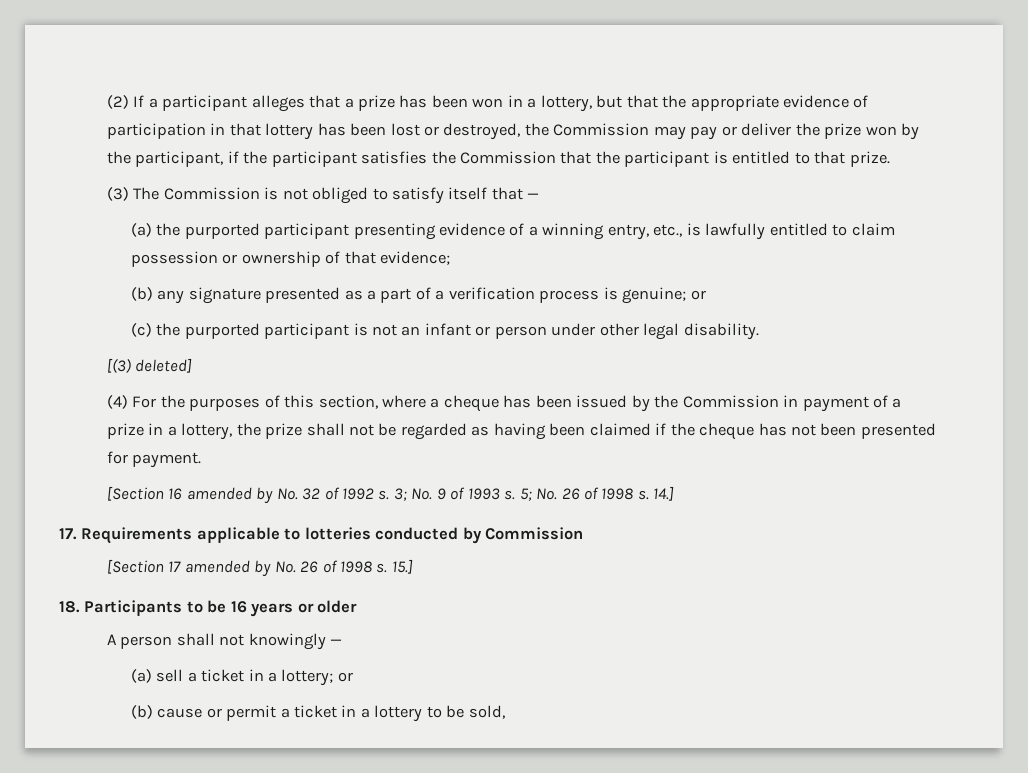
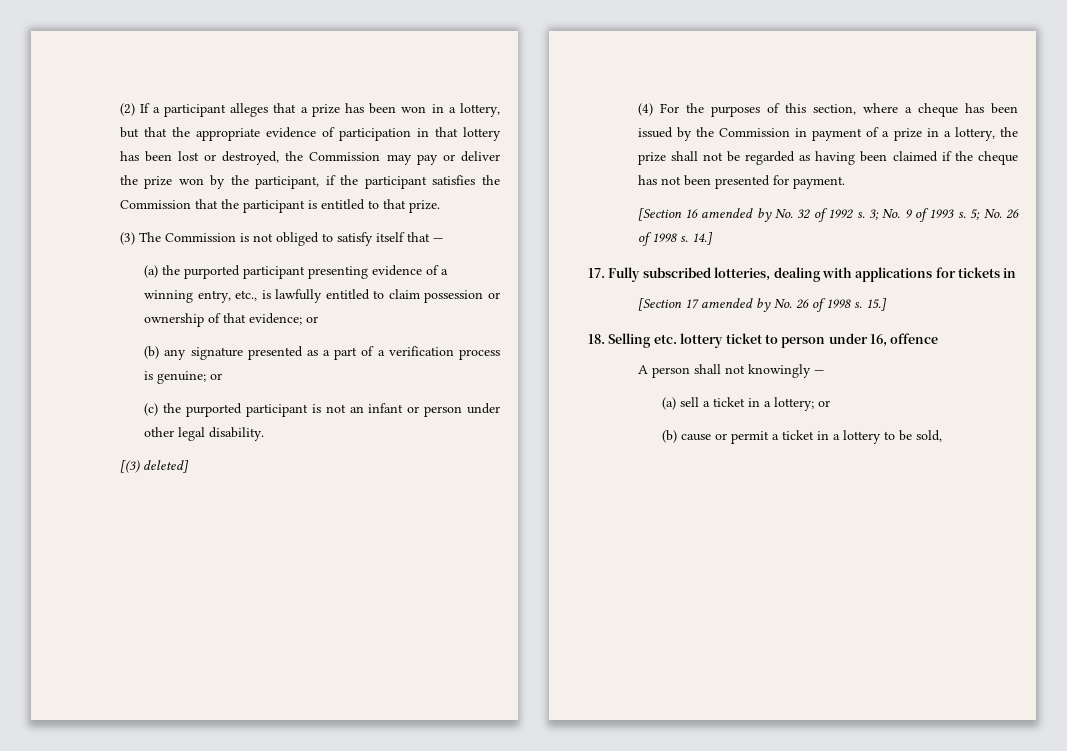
- (a) the purported participant presenting evidence of a winning entry, etc., is lawfully entitled to claim possession or ownership of that evidence;
+ (a) the purported participant presenting evidence of a winning entry, etc., is lawfully entitled to claim possession or ownership of that evidence; or
- 17. Requirements applicable to lotteries conducted by Commission
+ 17. Fully subscribed lotteries, dealing with applications for tickets in
- 18. Participants to be 16 years or older
+ 18. Selling etc. lottery ticket to person under 16, offence

